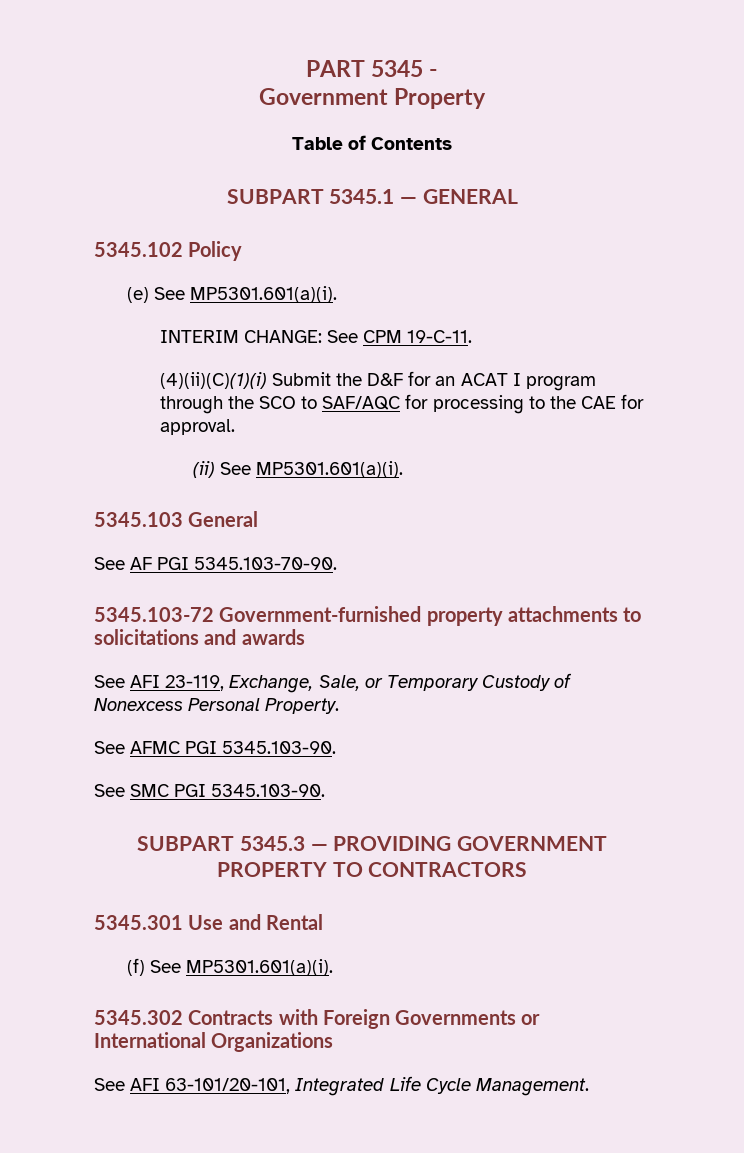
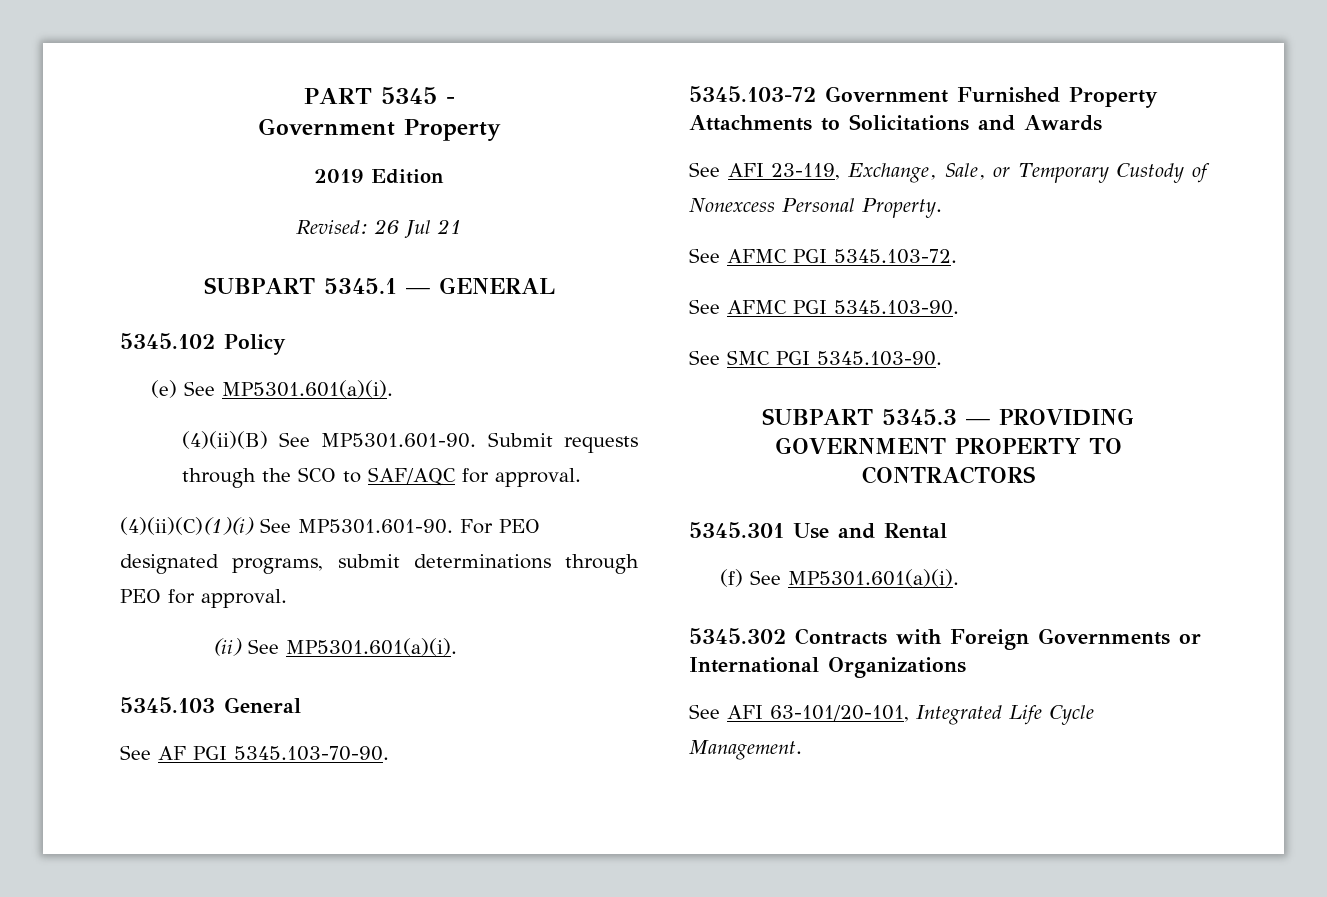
- Table of Contents
+ 2019 Edition
+ Revised: 26 Jul 21
- INTERIM CHANGE: See CPM 19-C-11.
- (4)(ii)(C)(1)(i) Submit the D&F for an ACAT I program through the SCO to SAF/AQC for processing to the CAE for approval.
+ (4)(ii)(B) See MP5301.601-90. Submit requests through the SCO to SAF/AQC for approval.
+ (4)(ii)(C)(1)(i) See MP5301.601-90. For PEO designated programs, submit determinations through PEO for approval.
- 5345.103-72 Government-furnished property attachments to solicitations and awards
+ 5345.103-72 Government Furnished Property Attachments to Solicitations and Awards
+ See AFMC PGI 5345.103-72.

